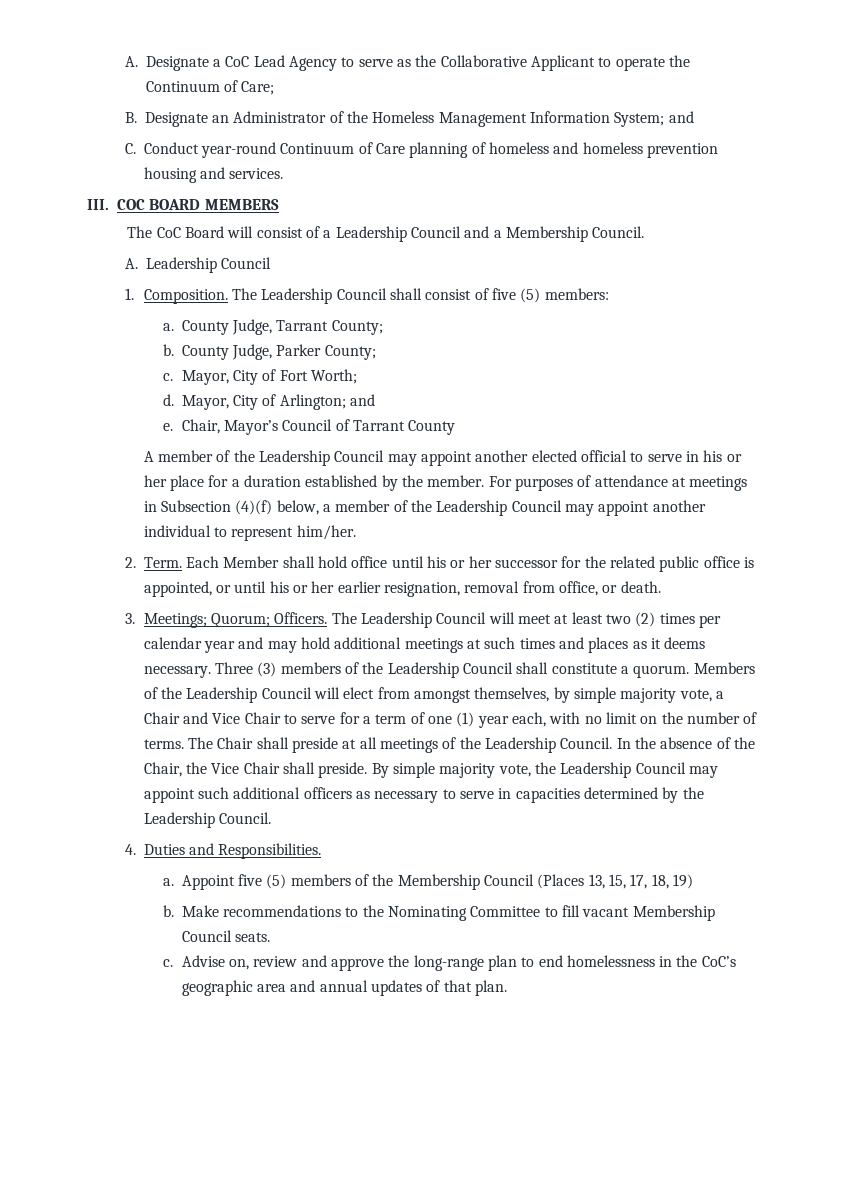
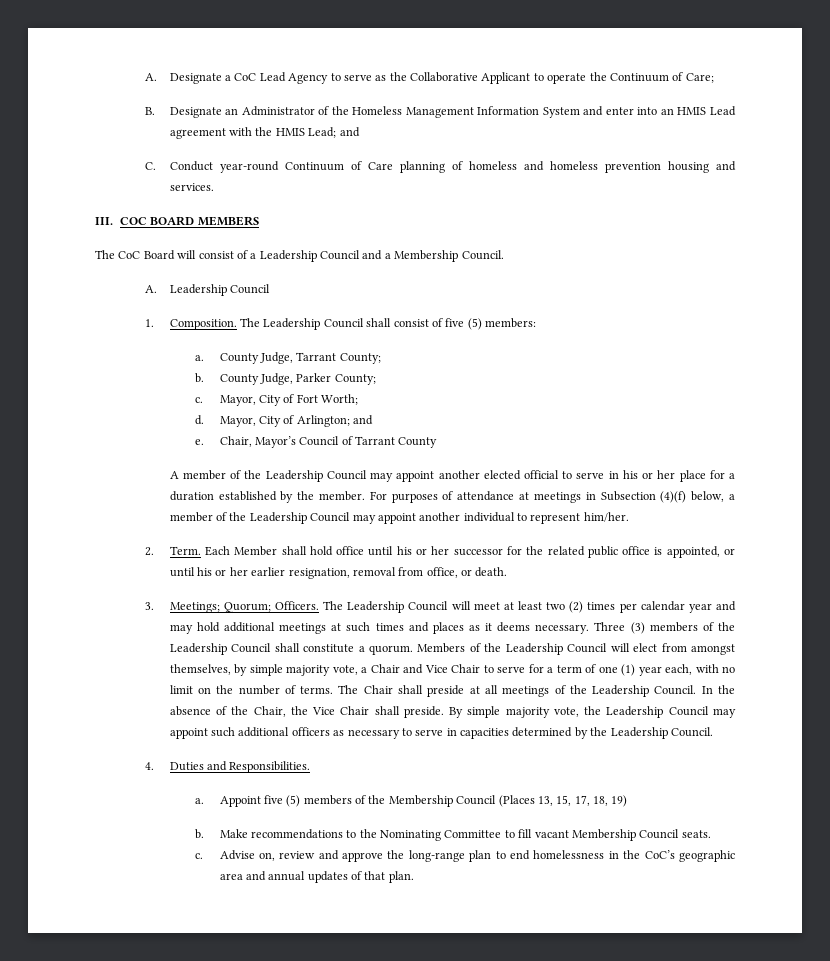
- B. Designate an Administrator of the Homeless Management Information System; and
+ B. Designate an Administrator of the Homeless Management Information System and enter into an HMIS Lead agreement with the HMIS Lead; and

